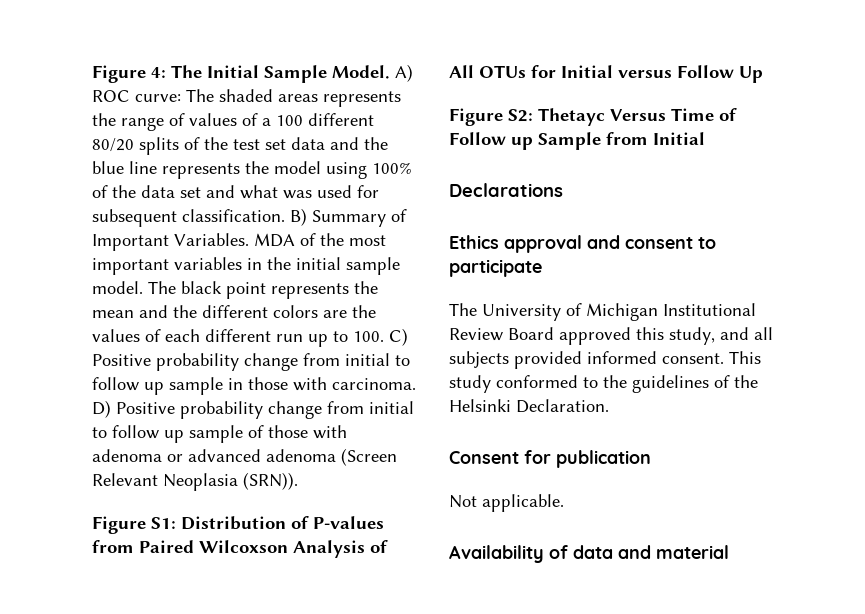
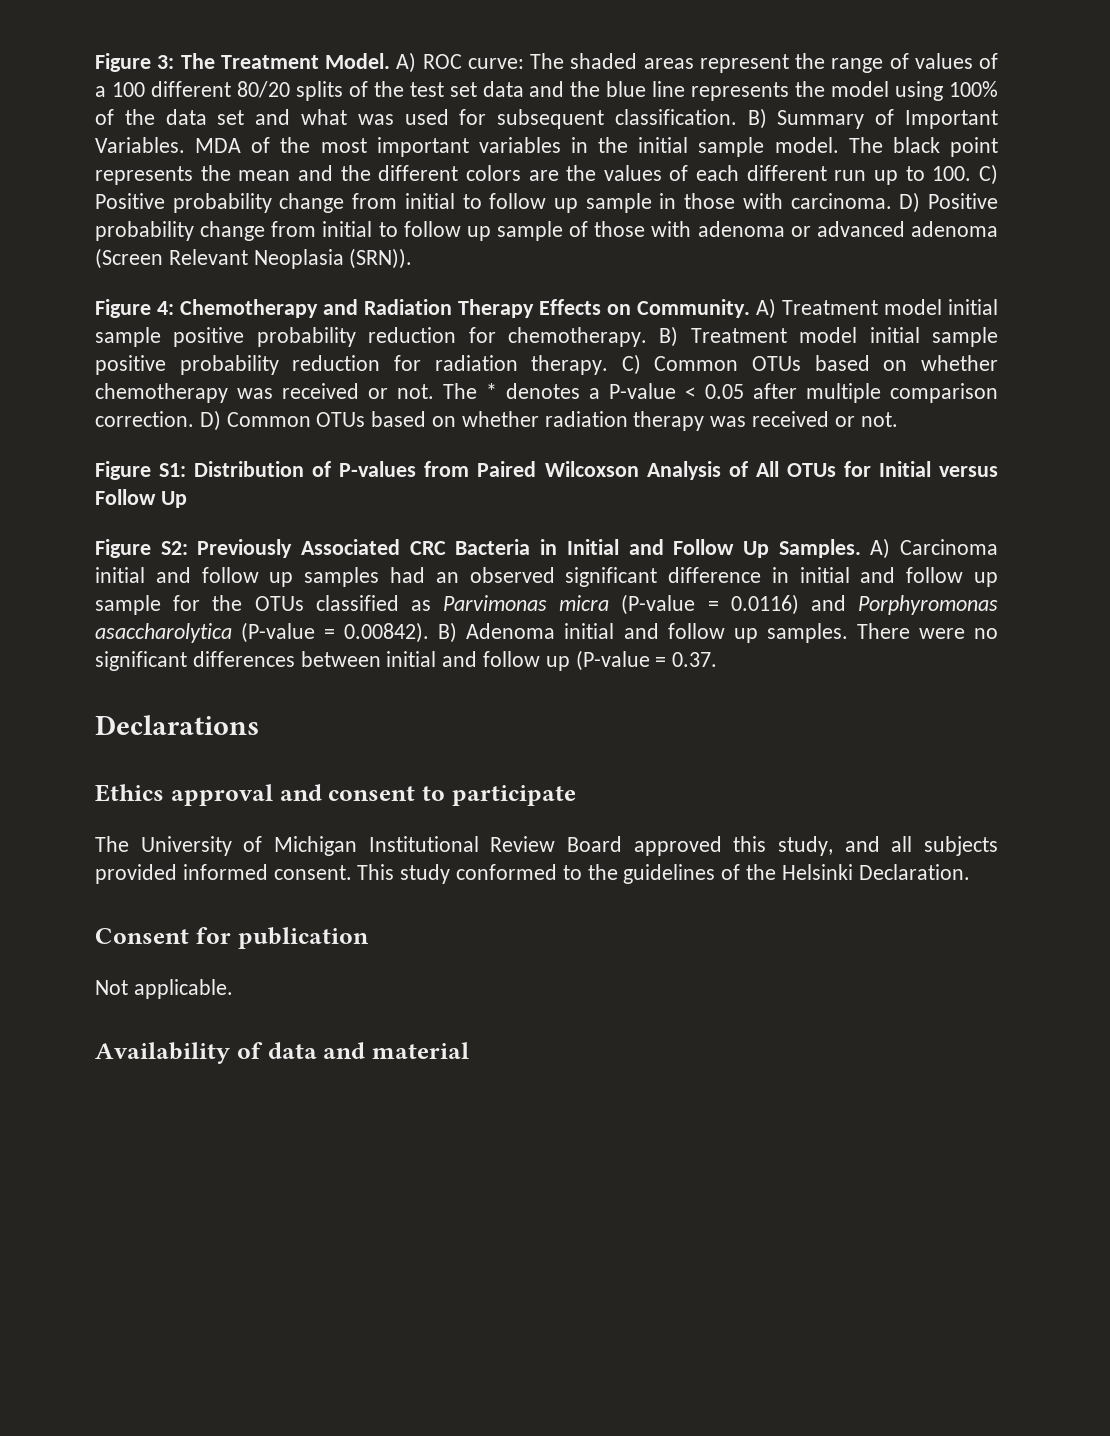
- Figure 4: The Initial Sample Model.
+ Figure 3: The Treatment Model.
- A) ROC curve: The shaded areas represents the range of values of a 100 different 80/20 splits of the test set data and the blue line represents the model using 100% of the data set and what was used for subsequent classification.
+ A) ROC curve: The shaded areas represent the range of values of a 100 different 80/20 splits of the test set data and the blue line represents the model using 100% of the data set and what was used for subsequent classification.
+ Figure 4: Chemotherapy and Radiation Therapy Effects on Community. A) Treatment model initial sample positive probability reduction for chemotherapy. B) Treatment model initial sample positive probability reduction for radiation therapy. C) Common OTUs based on whether chemotherapy was received or not. The * denotes a P-value < 0.05 after multiple comparison correction. D) Common OTUs based on whether radiation therapy was received or not.
- Figure S2: Thetayc Versus Time of Follow up Sample from Initial
+ Figure S2: Previously Associated CRC Bacteria in Initial and Follow Up Samples. A) Carcinoma initial and follow up samples had an observed significant difference in initial and follow up sample for the OTUs classified as Parvimonas micra (P-value = 0.0116) and Porphyromonas asaccharolytica (P-value = 0.00842). B) Adenoma initial and follow up samples. There were no significant differences between initial and follow up (P-value = 0.37.

